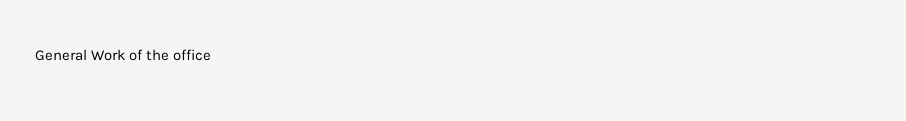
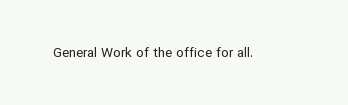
- General Work of the office
+ General Work of the office for all.

